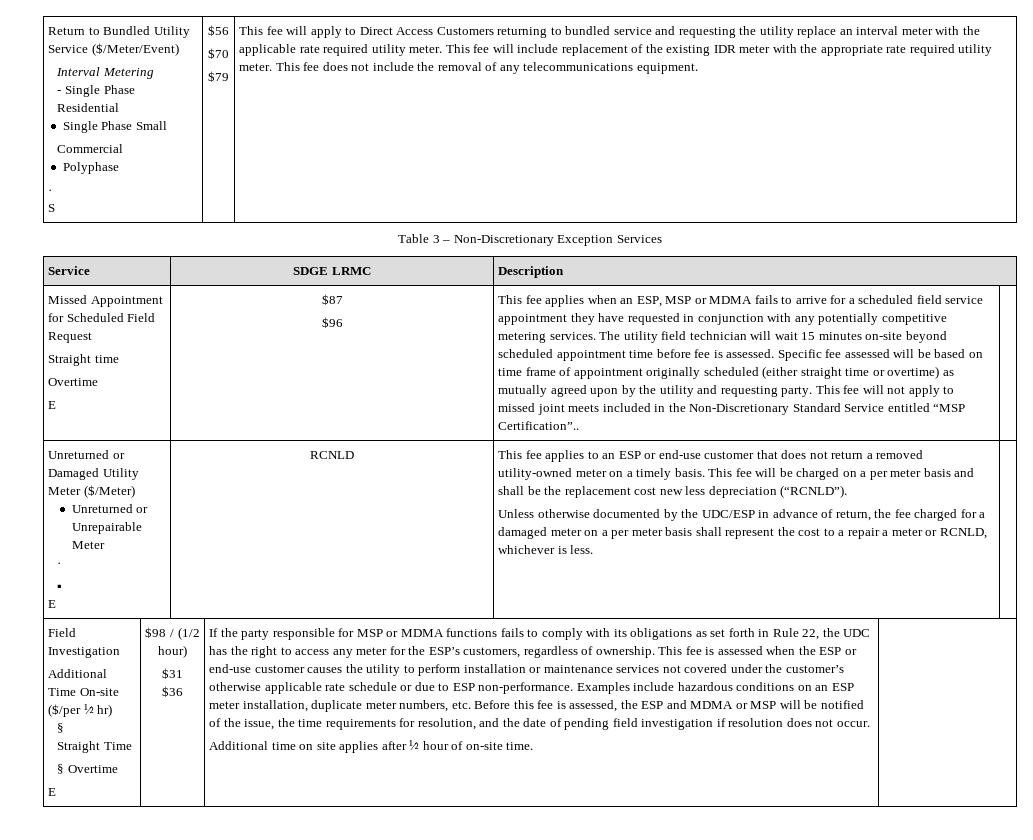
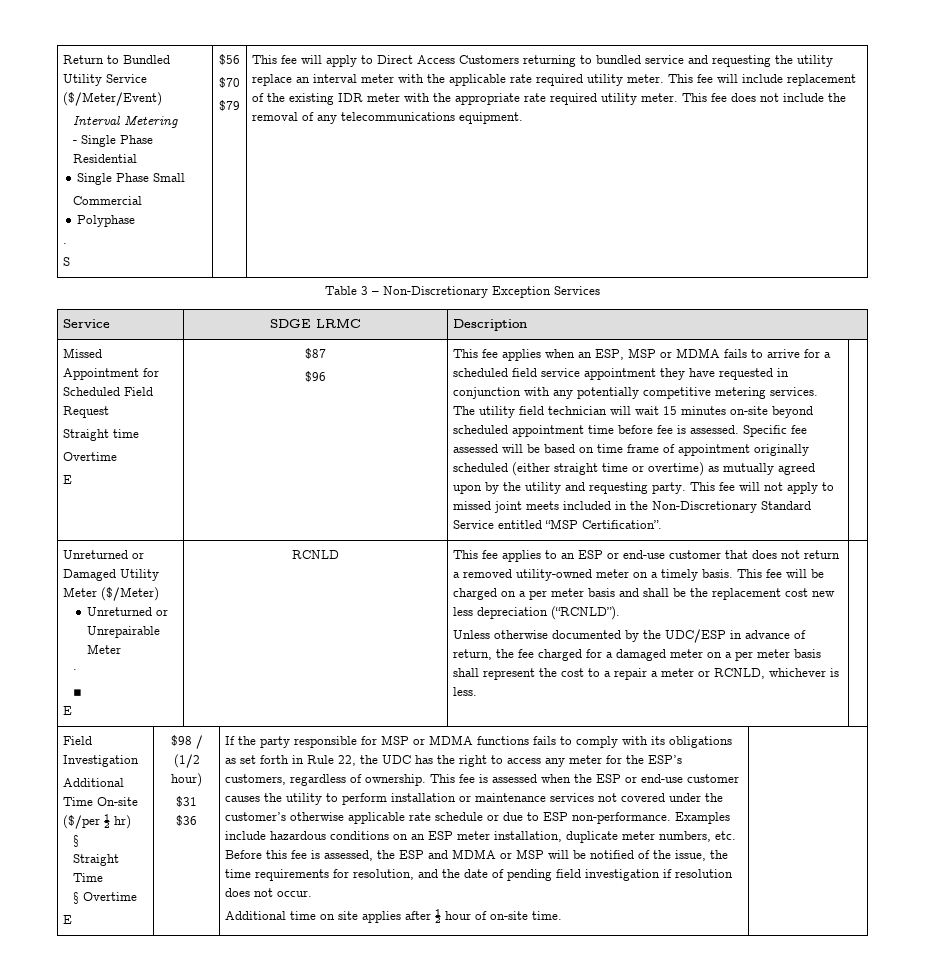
- This fee will not apply to missed joint meets included in the Non-Discretionary Standard Service entitled “MSP Certification”..
+ This fee will not apply to missed joint meets included in the Non-Discretionary Standard Service entitled “MSP Certification”.

